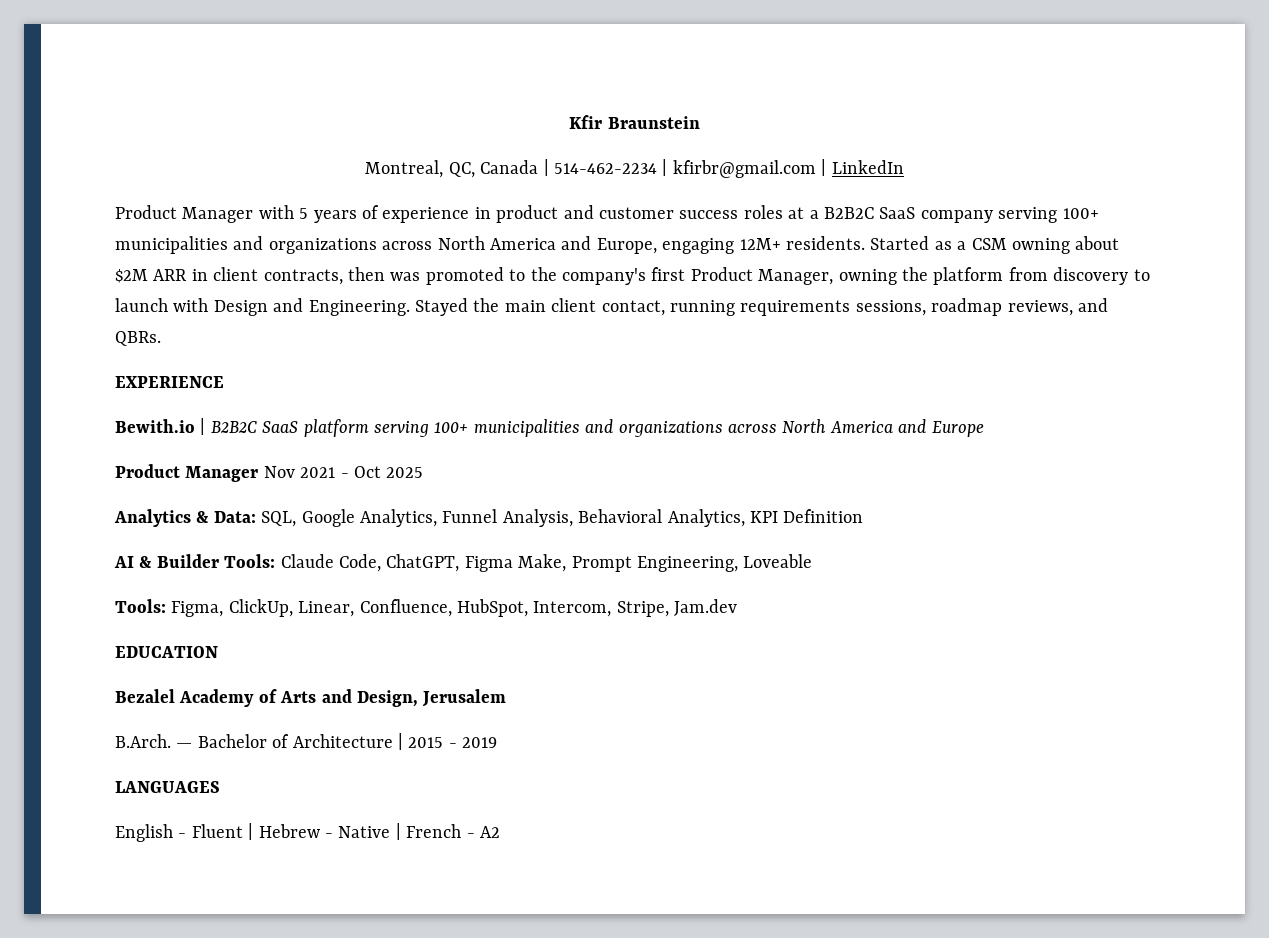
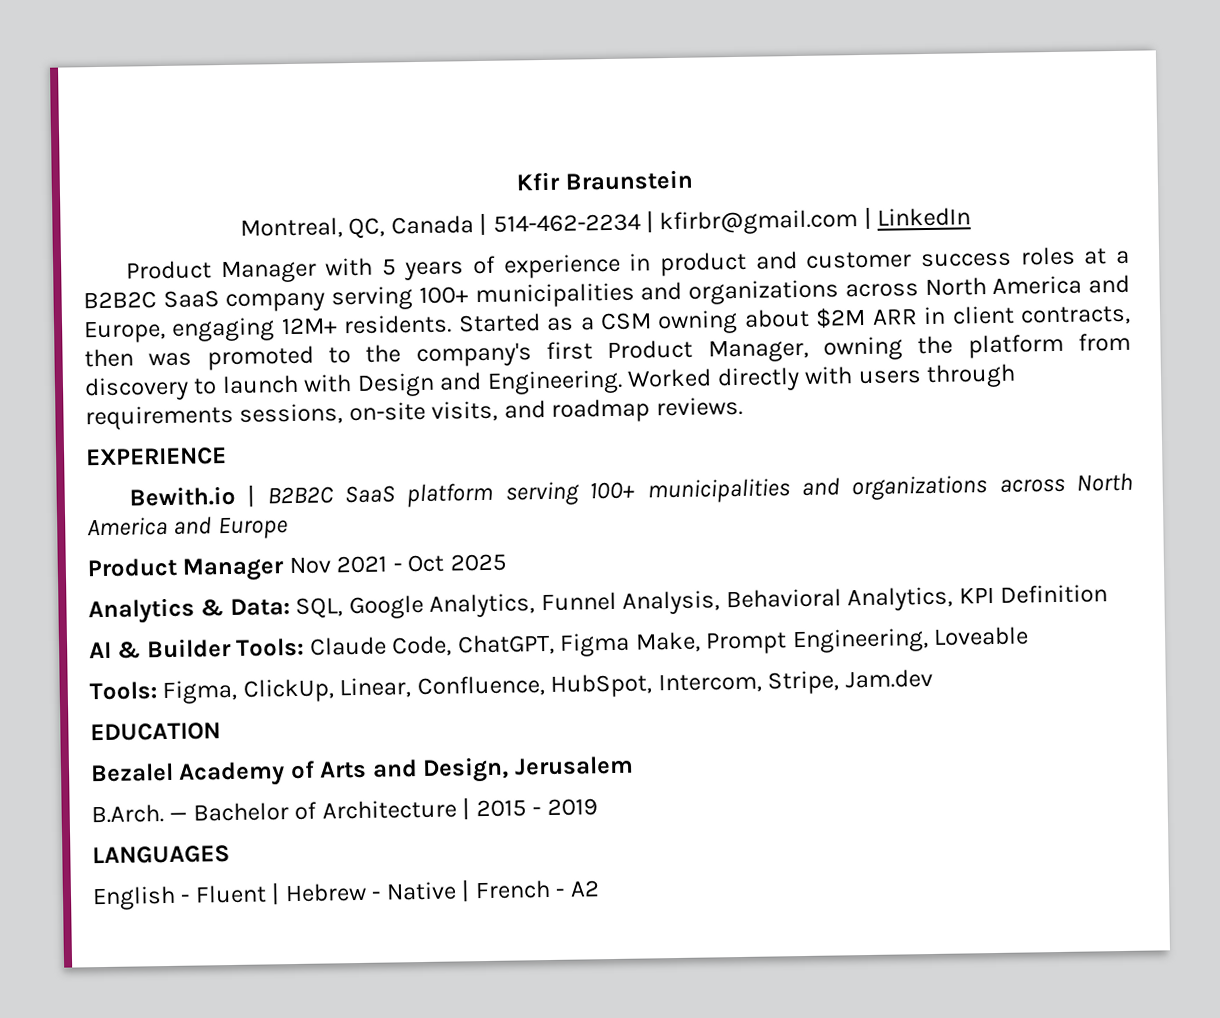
- Stayed the main client contact, running requirements sessions, roadmap reviews, and QBRs.
+ Worked directly with users through requirements sessions, on-site visits, and roadmap reviews.

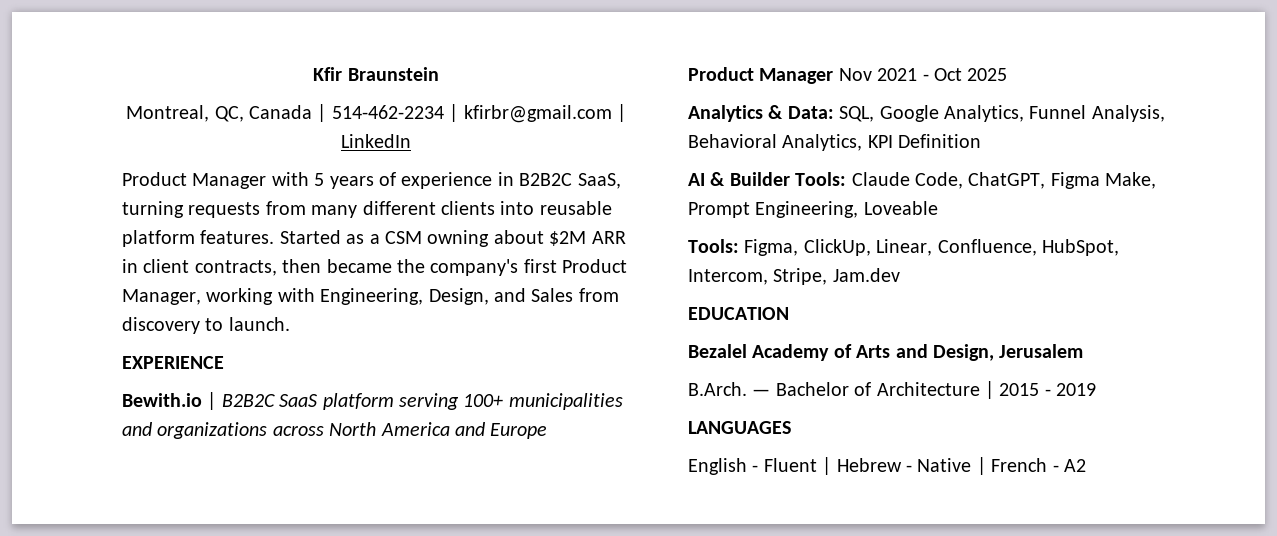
- Product Manager with 5 years of experience in product and customer success roles at a B2B2C SaaS company serving 100+ municipalities and organizations across North America and Europe, engaging 12M+ residents.
+ Product Manager with 5 years of experience in B2B2C SaaS, turning requests from many different clients into reusable platform features.
- Started as a CSM owning about $2M ARR in client contracts, then was promoted to the company's first Product Manager, owning the platform from discovery to launch with Design and Engineering. Worked directly with users through requirements sessions, on-site visits, and roadmap reviews.
+ Started as a CSM owning about $2M ARR in client contracts, then became the company's first Product Manager, working with Engineering, Design, and Sales from discovery to launch.

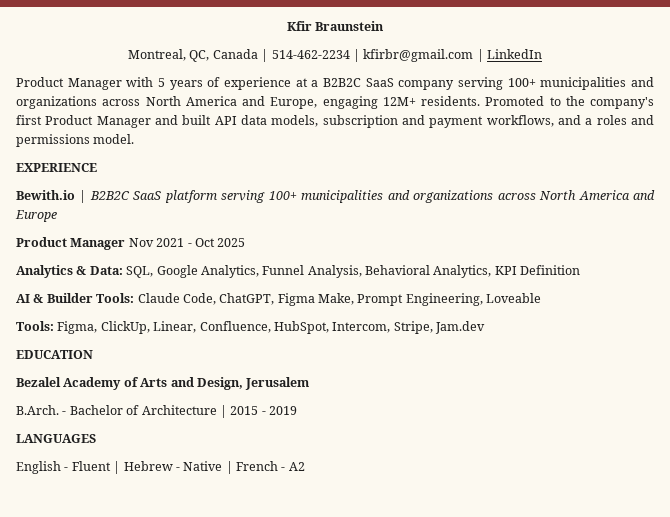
- Product Manager with 5 years of experience in B2B2C SaaS, turning requests from many different clients into reusable platform features. Started as a CSM owning about $2M ARR in client contracts, then became the company's first Product Manager, working with Engineering, Design, and Sales from discovery to launch.
+ Product Manager with 5 years of experience at a B2B2C SaaS company serving 100+ municipalities and organizations across North America and Europe, engaging 12M+ residents. Promoted to the company's first Product Manager and built API data models, subscription and payment workflows, and a roles and permissions model.
- B.Arch. — Bachelor of Architecture | 2015 - 2019
+ B.Arch. - Bachelor of Architecture | 2015 - 2019

